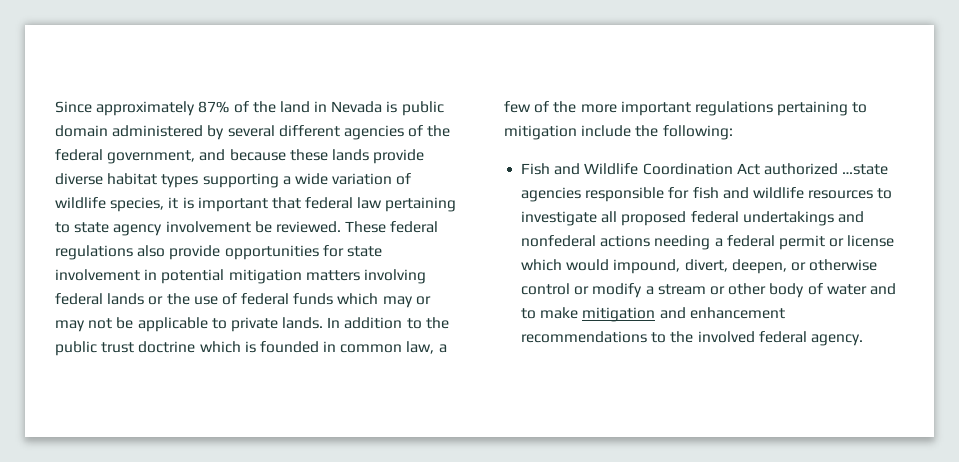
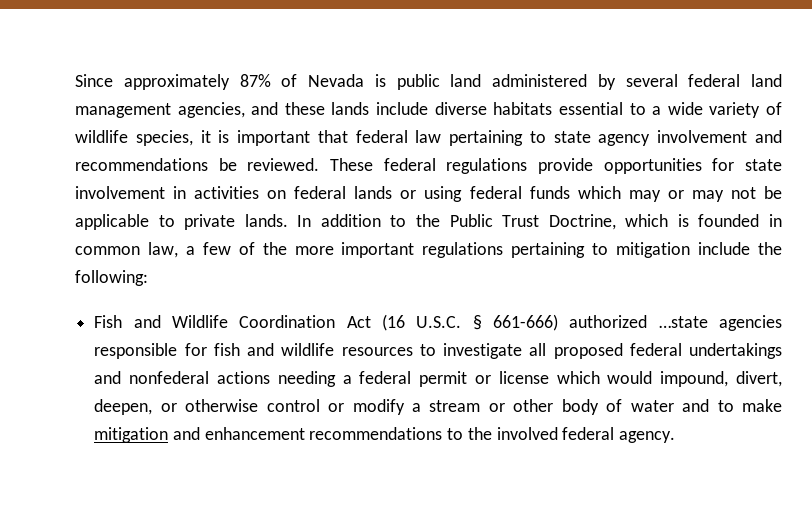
- Since approximately 87% of the land in Nevada is public domain administered by several different agencies of the federal government, and because these lands provide diverse habitat types supporting a wide variation of wildlife species, it is important that federal law pertaining to state agency involvement be reviewed.
+ Since approximately 87% of Nevada is public land administered by several federal land management agencies, and these lands include diverse habitats essential to a wide variety of wildlife species, it is important that federal law pertaining to state agency involvement and recommendations be reviewed.
- These federal regulations also provide opportunities for state involvement in potential mitigation matters involving federal lands or the use of federal funds which may or may not be applicable to private lands.
+ These federal regulations provide opportunities for state involvement in activities on federal lands or using federal funds which may or may not be applicable to private lands.
- In addition to the public trust doctrine which is founded in common law, a few of the more important regulations pertaining to mitigation include the following:
+ In addition to the Public Trust Doctrine, which is founded in common law, a few of the more important regulations pertaining to mitigation include the following:
- Fish and Wildlife Coordination Act authorized …state agencies responsible for fish and wildlife resources to investigate all proposed federal undertakings and nonfederal actions needing a federal permit or license which would impound, divert, deepen, or otherwise control or modify a stream or other body of water and to make mitigation and enhancement recommendations to the involved federal agency.
+ Fish and Wildlife Coordination Act (16 U.S.C. § 661-666) authorized …state agencies responsible for fish and wildlife resources to investigate all proposed federal undertakings and nonfederal actions needing a federal permit or license which would impound, divert, deepen, or otherwise control or modify a stream or other body of water and to make mitigation and enhancement recommendations to the involved federal agency.

